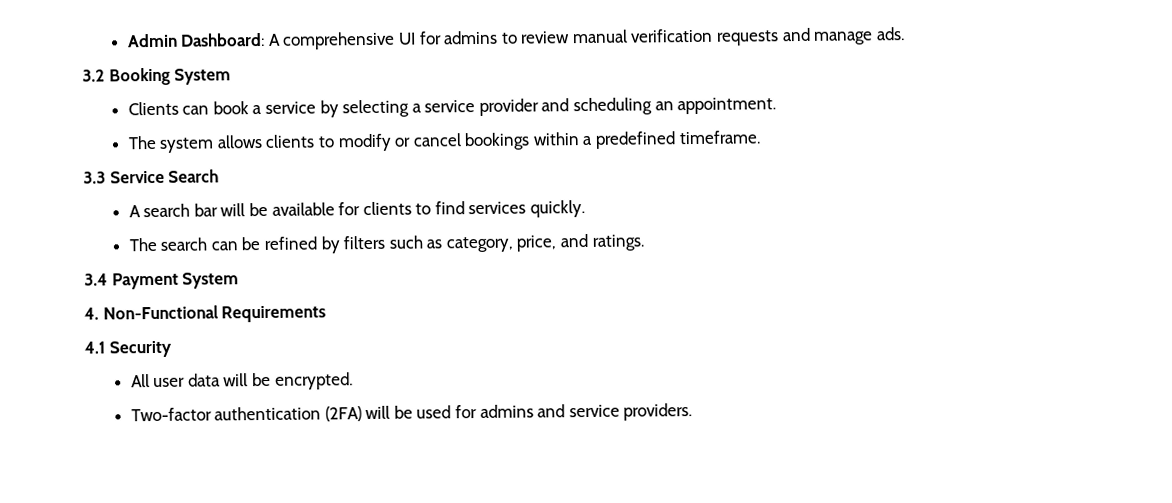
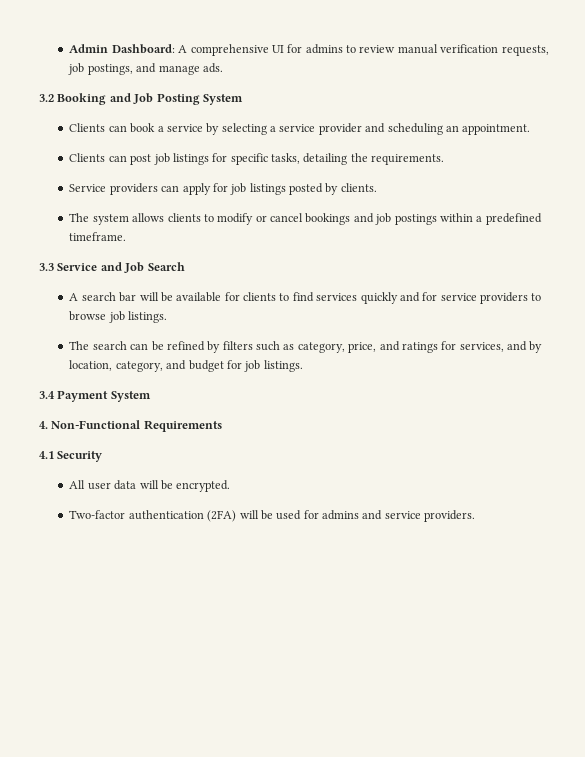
- Admin Dashboard: A comprehensive UI for admins to review manual verification requests and manage ads.
+ Admin Dashboard: A comprehensive UI for admins to review manual verification requests, job postings, and manage ads.
- 3.2 Booking System
+ 3.2 Booking and Job Posting System
+ Clients can post job listings for specific tasks, detailing the requirements.
+ Service providers can apply for job listings posted by clients.
- The system allows clients to modify or cancel bookings within a predefined timeframe.
+ The system allows clients to modify or cancel bookings and job postings within a predefined timeframe.
- 3.3 Service Search
+ 3.3 Service and Job Search
- A search bar will be available for clients to find services quickly.
+ A search bar will be available for clients to find services quickly and for service providers to browse job listings.
- The search can be refined by filters such as category, price, and ratings.
+ The search can be refined by filters such as category, price, and ratings for services, and by location, category, and budget for job listings.

